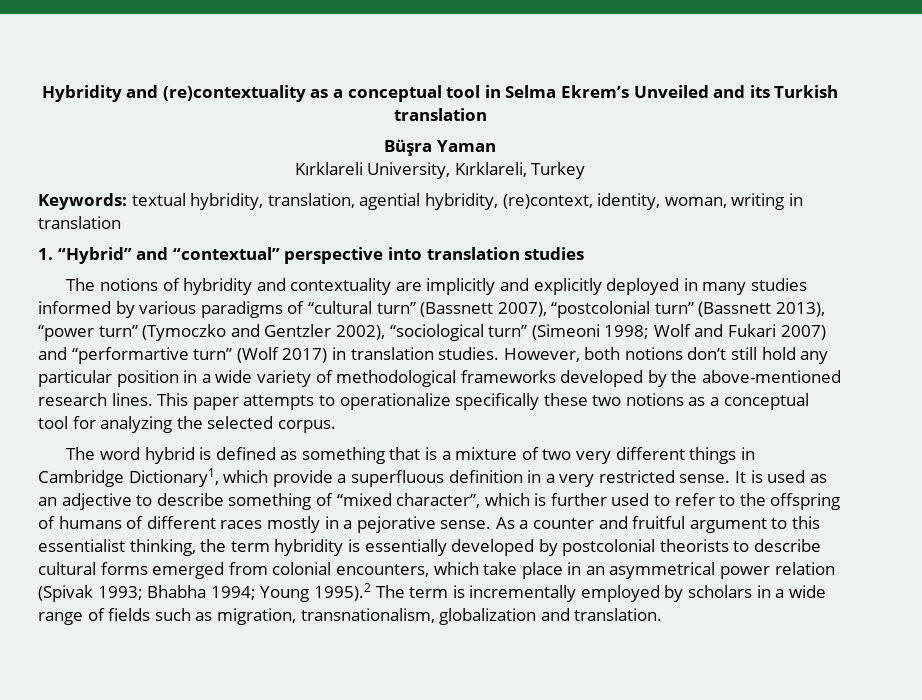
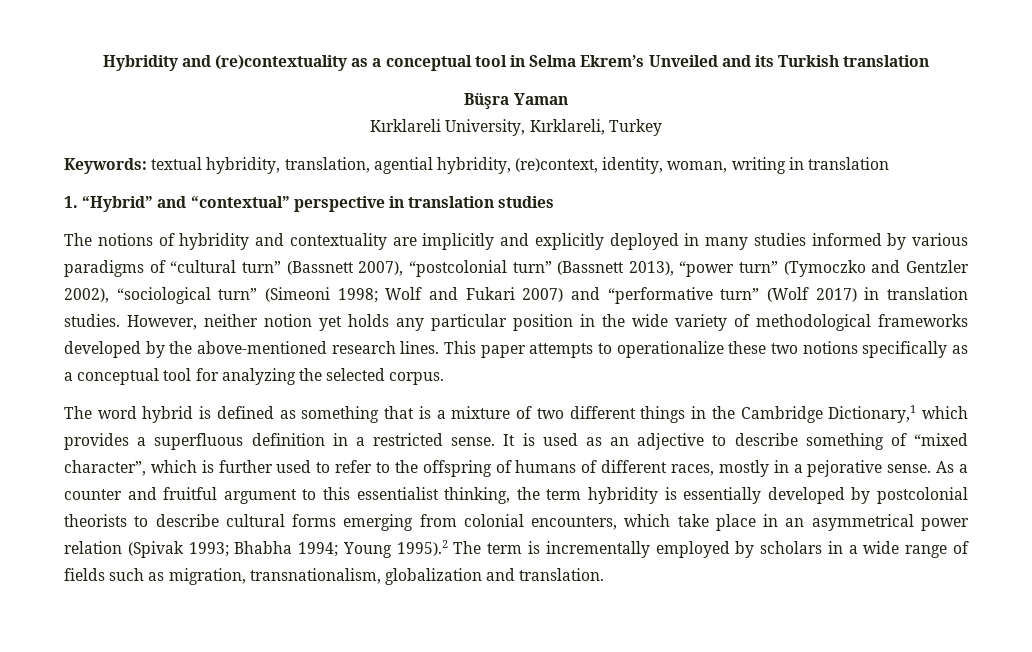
- 1. “Hybrid” and “contextual” perspective into translation studies
+ 1. “Hybrid” and “contextual” perspective in translation studies
- The notions of hybridity and contextuality are implicitly and explicitly deployed in many studies informed by various paradigms of “cultural turn” (Bassnett 2007), “postcolonial turn” (Bassnett 2013), “power turn” (Tymoczko and Gentzler 2002), “sociological turn” (Simeoni 1998; Wolf and Fukari 2007) and “performartive turn” (Wolf 2017) in translation studies.
+ The notions of hybridity and contextuality are implicitly and explicitly deployed in many studies informed by various paradigms of “cultural turn” (Bassnett 2007), “postcolonial turn” (Bassnett 2013), “power turn” (Tymoczko and Gentzler 2002), “sociological turn” (Simeoni 1998; Wolf and Fukari 2007) and “performative turn” (Wolf 2017) in translation studies.
- However, both notions don’t still hold any particular position in a wide variety of methodological frameworks developed by the above-mentioned research lines.
+ However, neither notion yet holds any particular position in the wide variety of methodological frameworks developed by the above-mentioned research lines.
- This paper attempts to operationalize specifically these two notions as a conceptual tool for analyzing the selected corpus.
+ This paper attempts to operationalize these two notions specifically as a conceptual tool for analyzing the selected corpus.
- The word hybrid is defined as something that is a mixture of two very different things in Cambridge Dictionary1, which provide a superfluous definition in a very restricted sense.
+ The word hybrid is defined as something that is a mixture of two different things in the Cambridge Dictionary,1 which provides a superfluous definition in a restricted sense.
- It is used as an adjective to describe something of “mixed character”, which is further used to refer to the offspring of humans of different races mostly in a pejorative sense.
+ It is used as an adjective to describe something of “mixed character”, which is further used to refer to the offspring of humans of different races, mostly in a pejorative sense.
- As a counter and fruitful argument to this essentialist thinking, the term hybridity is essentially developed by postcolonial theorists to describe cultural forms emerged from colonial encounters, which take place in an asymmetrical power relation (Spivak 1993; Bhabha 1994; Young 1995).2 The term is incrementally employed by scholars in a wide range of fields such as migration, transnationalism, globalization and translation.
+ As a counter and fruitful argument to this essentialist thinking, the term hybridity is essentially developed by postcolonial theorists to describe cultural forms emerging from colonial encounters, which take place in an asymmetrical power relation (Spivak 1993; Bhabha 1994; Young 1995).2 The term is incrementally employed by scholars in a wide range of fields such as migration, transnationalism, globalization and translation.

